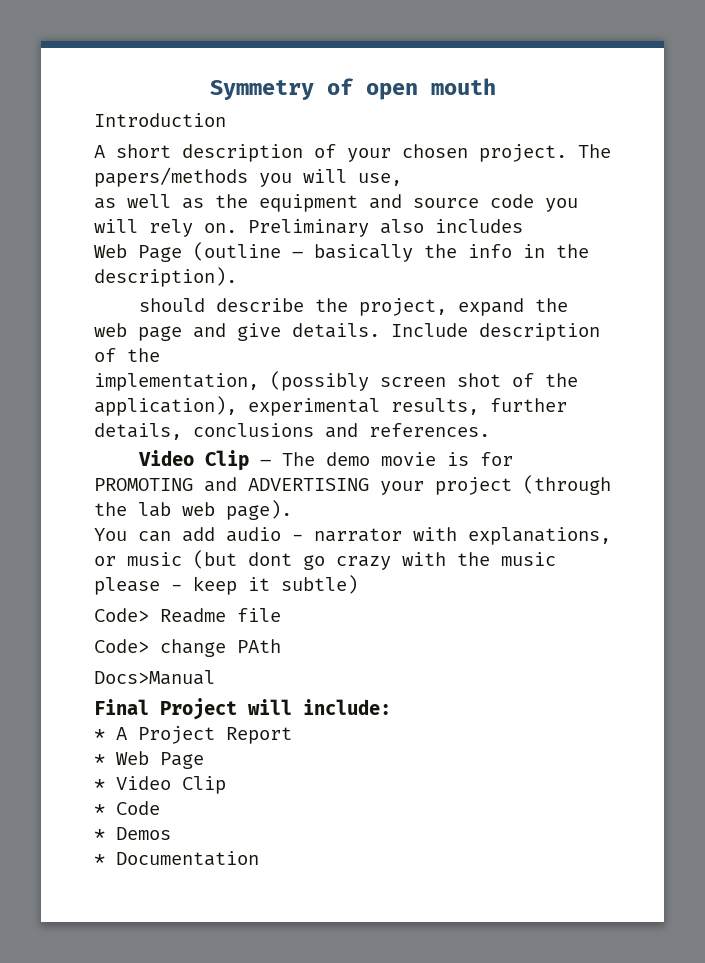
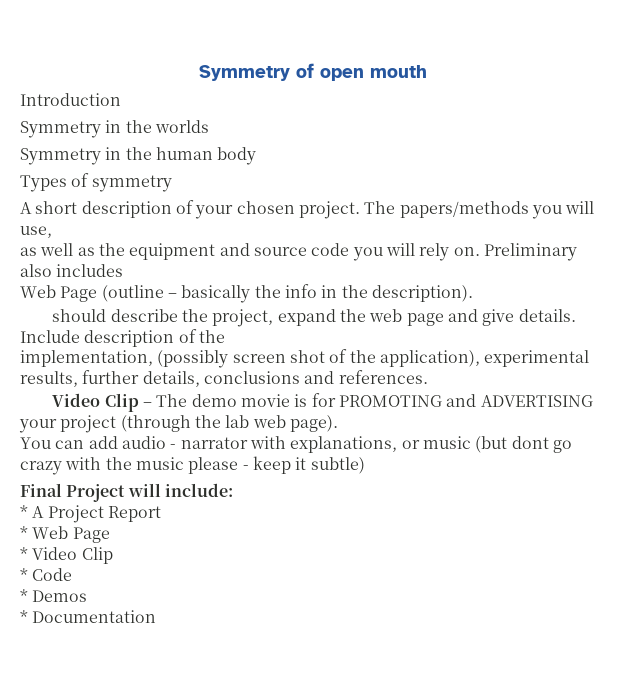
+ Symmetry in the worlds
+ Symmetry in the human body
+ Types of symmetry
- Code> Readme file
- Code> change PAth
- Docs>Manual

